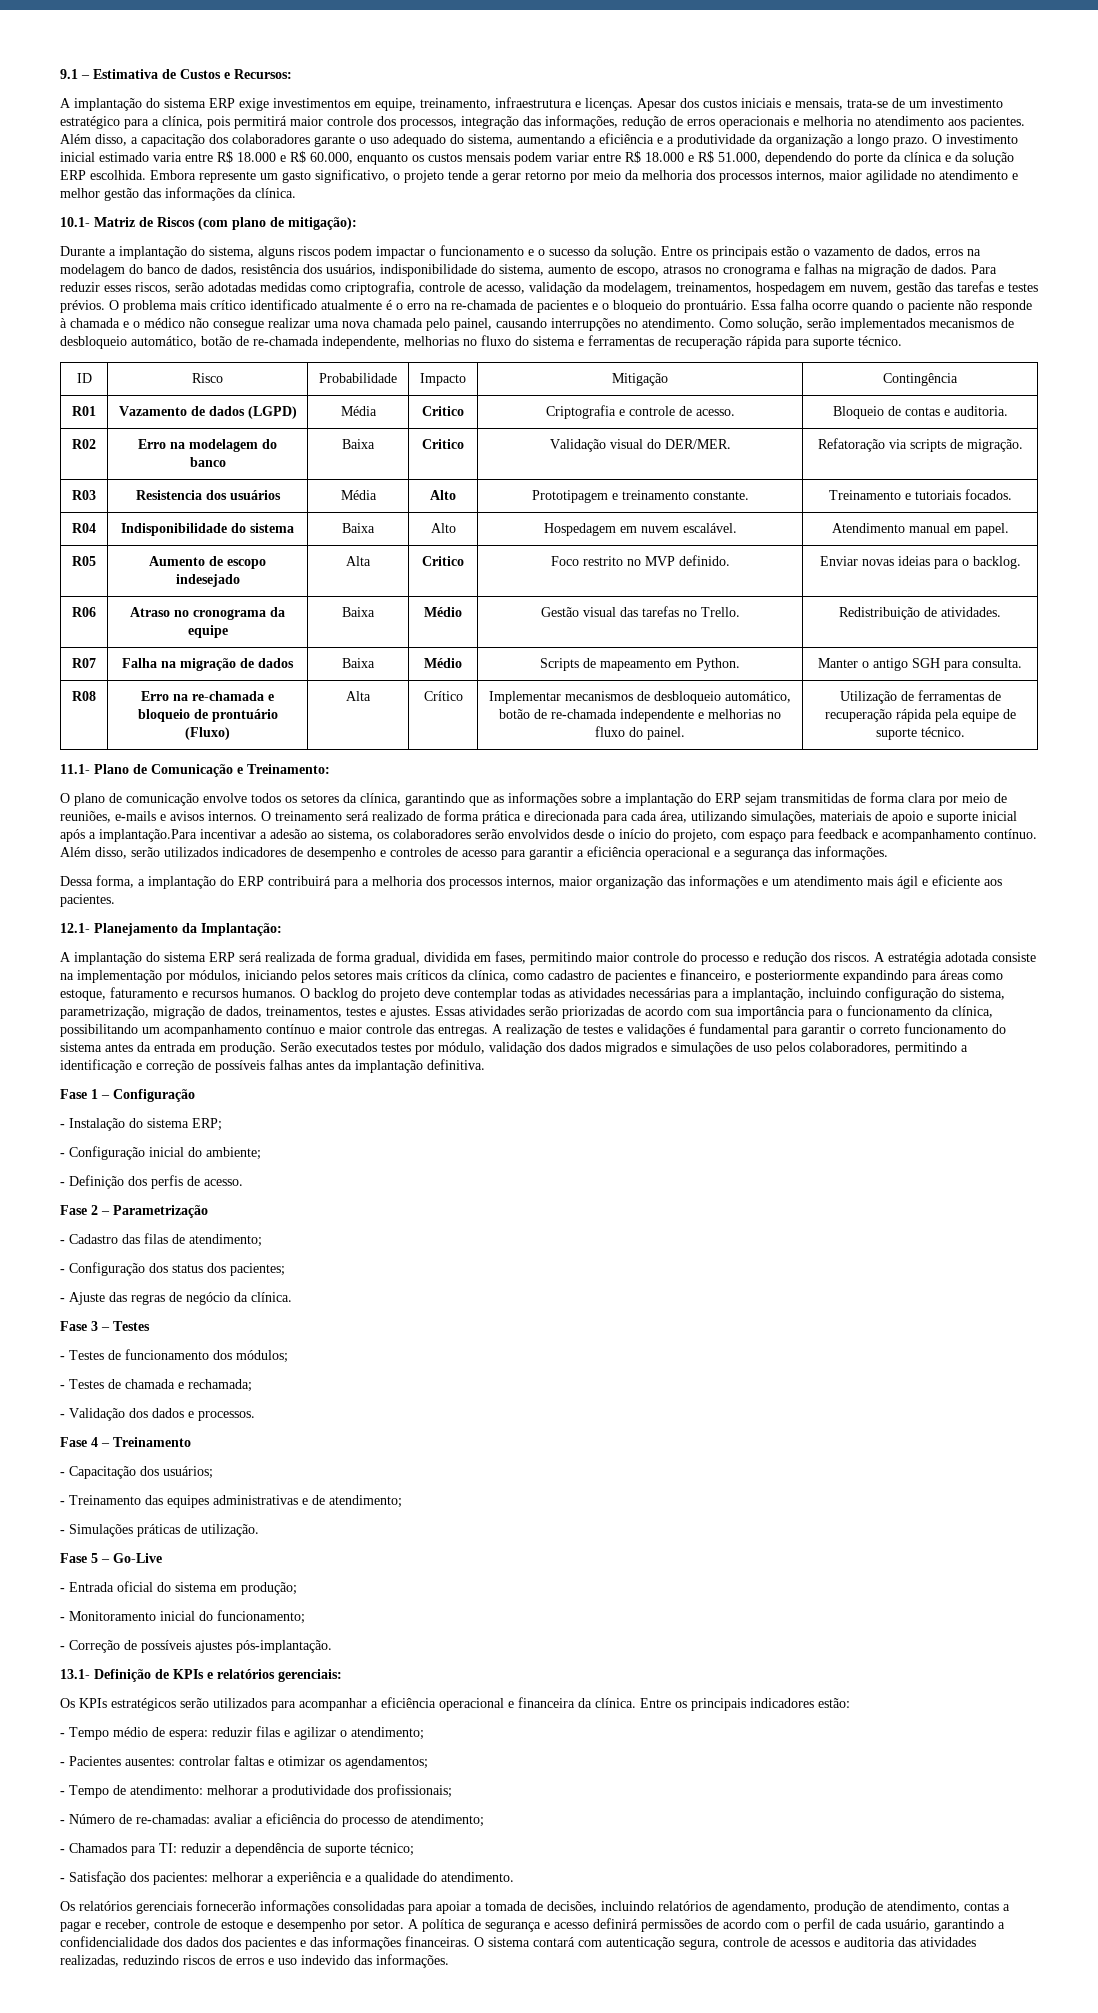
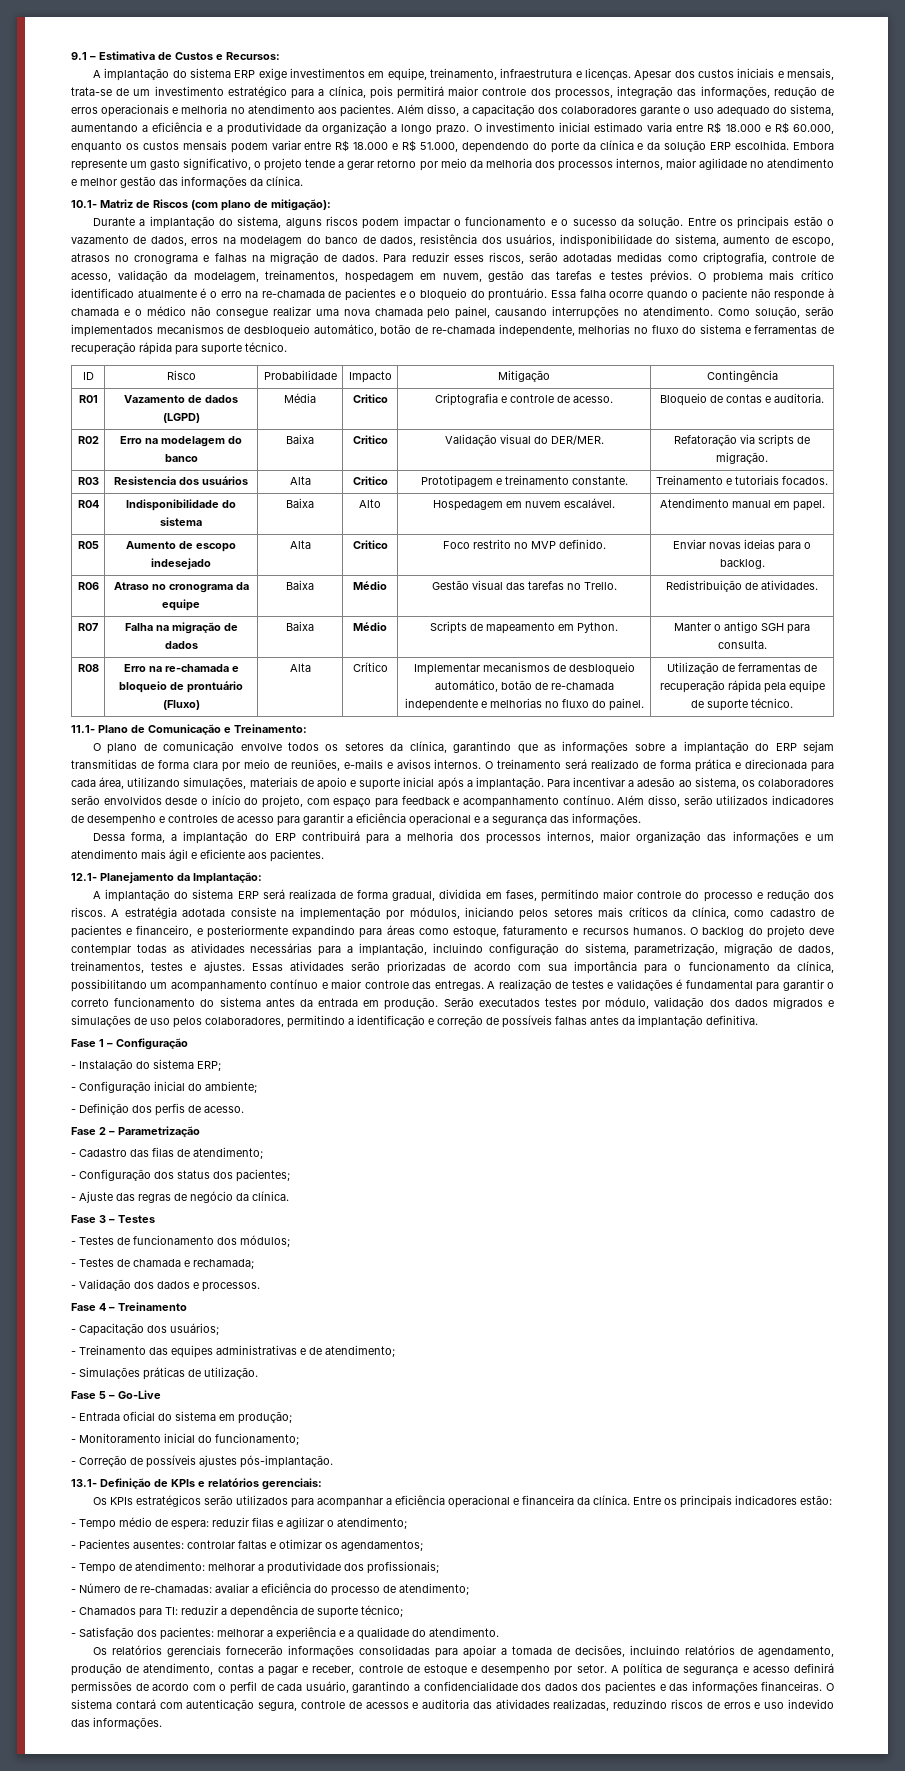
- R03 | Resistencia dos usuários | Média | Alto | Prototipagem e treinamento constante. | Treinamento e tutoriais focados.
+ R03 | Resistencia dos usuários | Alta | Critico | Prototipagem e treinamento constante. | Treinamento e tutoriais focados.
- O treinamento será realizado de forma prática e direcionada para cada área, utilizando simulações, materiais de apoio e suporte inicial após a implantação.Para incentivar a adesão ao sistema, os colaboradores serão envolvidos desde o início do projeto, com espaço para feedback e acompanhamento contínuo.
+ O treinamento será realizado de forma prática e direcionada para cada área, utilizando simulações, materiais de apoio e suporte inicial após a implantação. Para incentivar a adesão ao sistema, os colaboradores serão envolvidos desde o início do projeto, com espaço para feedback e acompanhamento contínuo.

